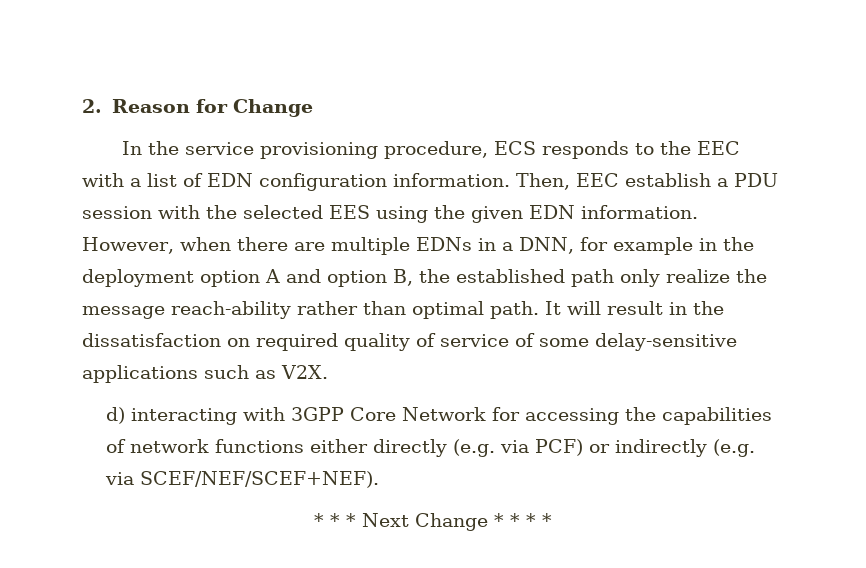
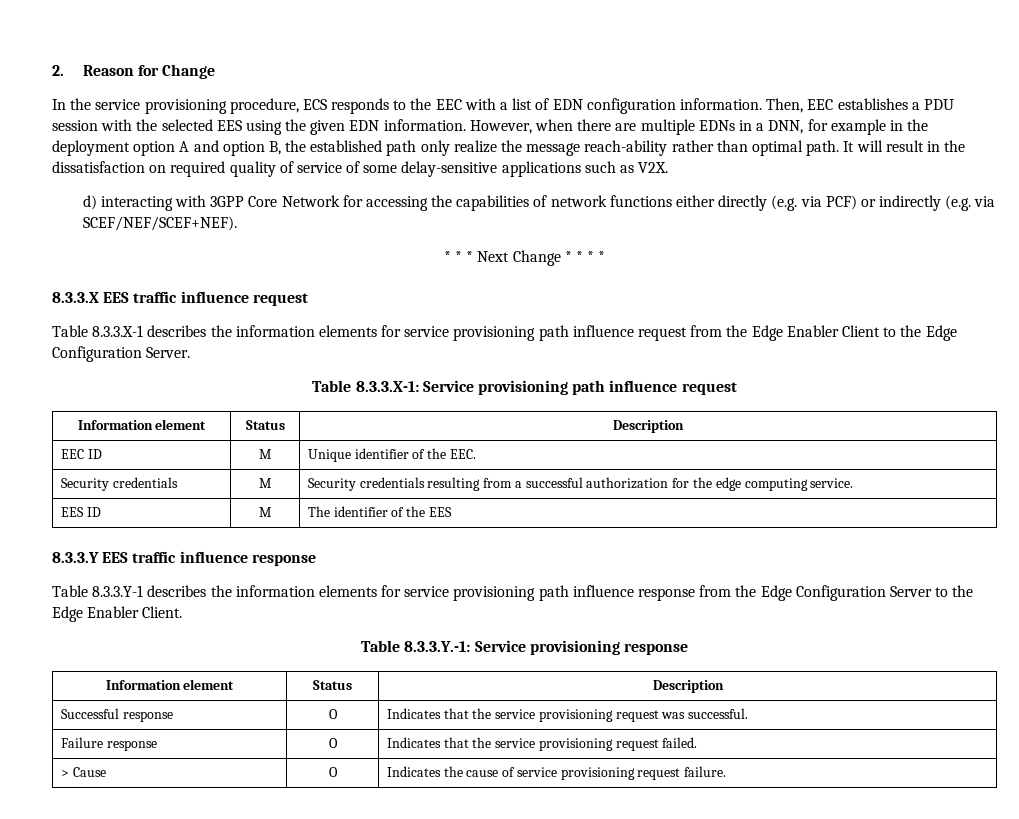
- Then, EEC establish a PDU session with the selected EES using the given EDN information.
+ Then, EEC establishes a PDU session with the selected EES using the given EDN information.
+ 8.3.3.X EES traffic influence request
+ Table 8.3.3.X-1 describes the information elements for service provisioning path influence request from the Edge Enabler Client to the Edge Configuration Server.
+ Table 8.3.3.X-1: Service provisioning path influence request
+ Information element | Status | Description
+ EEC ID | M | Unique identifier of the EEC.
+ Security credentials | M | Security credentials resulting from a successful authorization for the edge computing service.
+ EES ID | M | The identifier of the EES
+ 8.3.3.Y EES traffic influence response
+ Table 8.3.3.Y-1 describes the information elements for service provisioning path influence response from the Edge Configuration Server to the Edge Enabler Client.
+ Table 8.3.3.Y.-1: Service provisioning response
+ Information element | Status | Description
+ Successful response | O | Indicates that the service provisioning request was successful.
+ Failure response | O | Indicates that the service provisioning request failed.
+ > Cause | O | Indicates the cause of service provisioning request failure.

